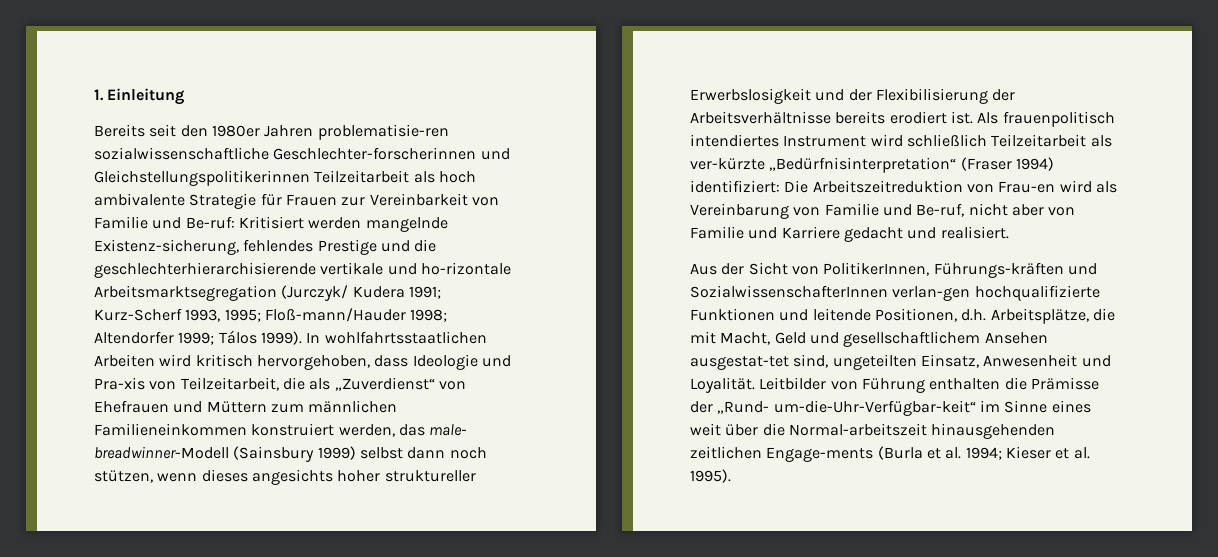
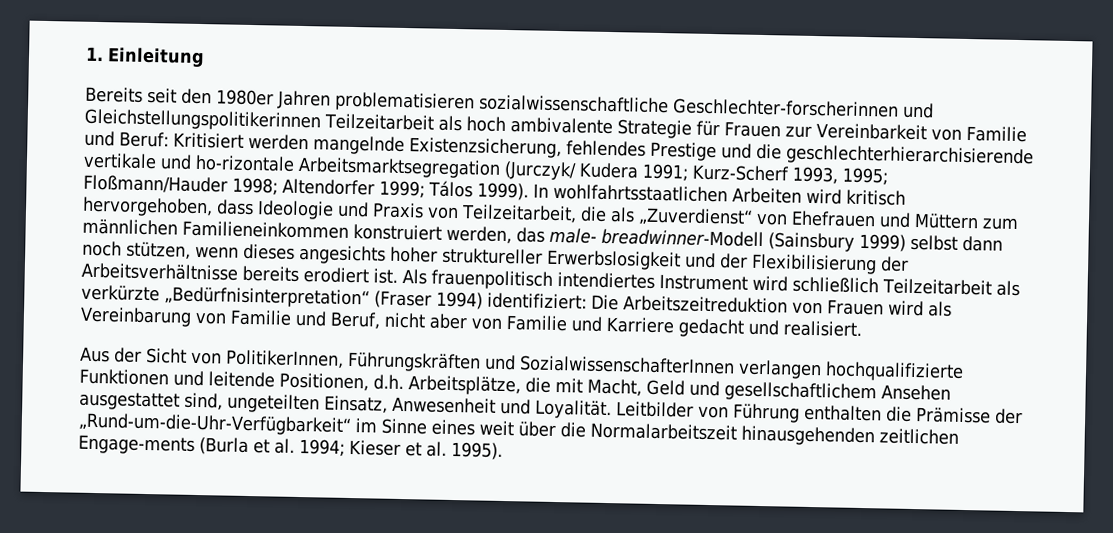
- Bereits seit den 1980er Jahren problematisie-ren sozialwissenschaftliche Geschlechter-forscherinnen und Gleichstellungspolitikerinnen Teilzeitarbeit als hoch ambivalente Strategie für Frauen zur Vereinbarkeit von Familie und Be-ruf: Kritisiert werden mangelnde Existenz-sicherung, fehlendes Prestige und die geschlechterhierarchisierende vertikale und ho-rizontale Arbeitsmarktsegregation (Jurczyk/ Kudera 1991; Kurz-Scherf 1993, 1995; Floß-mann/Hauder 1998; Altendorfer 1999; Tálos 1999).
+ Bereits seit den 1980er Jahren problematisieren sozialwissenschaftliche Geschlechter-forscherinnen und Gleichstellungspolitikerinnen Teilzeitarbeit als hoch ambivalente Strategie für Frauen zur Vereinbarkeit von Familie und Beruf: Kritisiert werden mangelnde Existenzsicherung, fehlendes Prestige und die geschlechterhierarchisierende vertikale und ho-rizontale Arbeitsmarktsegregation (Jurczyk/ Kudera 1991; Kurz-Scherf 1993, 1995; Floßmann/Hauder 1998; Altendorfer 1999; Tálos 1999).
- In wohlfahrtsstaatlichen Arbeiten wird kritisch hervorgehoben, dass Ideologie und Pra-xis von Teilzeitarbeit, die als „Zuverdienst“ von Ehefrauen und Müttern zum männlichen Familieneinkommen konstruiert werden, das male- breadwinner-Modell (Sainsbury 1999) selbst dann noch stützen, wenn dieses angesichts hoher struktureller Erwerbslosigkeit und der Flexibilisierung der Arbeitsverhältnisse bereits erodiert ist.
+ In wohlfahrtsstaatlichen Arbeiten wird kritisch hervorgehoben, dass Ideologie und Praxis von Teilzeitarbeit, die als „Zuverdienst“ von Ehefrauen und Müttern zum männlichen Familieneinkommen konstruiert werden, das male- breadwinner-Modell (Sainsbury 1999) selbst dann noch stützen, wenn dieses angesichts hoher struktureller Erwerbslosigkeit und der Flexibilisierung der Arbeitsverhältnisse bereits erodiert ist.
- Als frauenpolitisch intendiertes Instrument wird schließlich Teilzeitarbeit als ver-kürzte „Bedürfnisinterpretation“ (Fraser 1994) identifiziert: Die Arbeitszeitreduktion von Frau-en wird als Vereinbarung von Familie und Be-ruf, nicht aber von Familie und Karriere gedacht und realisiert.
+ Als frauenpolitisch intendiertes Instrument wird schließlich Teilzeitarbeit als verkürzte „Bedürfnisinterpretation“ (Fraser 1994) identifiziert: Die Arbeitszeitreduktion von Frauen wird als Vereinbarung von Familie und Beruf, nicht aber von Familie und Karriere gedacht und realisiert.
- Aus der Sicht von PolitikerInnen, Führungs-kräften und SozialwissenschafterInnen verlan-gen hochqualifizierte Funktionen und leitende Positionen, d.h. Arbeitsplätze, die mit Macht, Geld und gesellschaftlichem Ansehen ausgestat-tet sind, ungeteilten Einsatz, Anwesenheit und Loyalität.
+ Aus der Sicht von PolitikerInnen, Führungskräften und SozialwissenschafterInnen verlangen hochqualifizierte Funktionen und leitende Positionen, d.h. Arbeitsplätze, die mit Macht, Geld und gesellschaftlichem Ansehen ausgestattet sind, ungeteilten Einsatz, Anwesenheit und Loyalität.
- Leitbilder von Führung enthalten die Prämisse der „Rund- um-die-Uhr-Verfügbar-keit“ im Sinne eines weit über die Normal-arbeitszeit hinausgehenden zeitlichen Engage-ments (Burla et al. 1994; Kieser et al. 1995).
+ Leitbilder von Führung enthalten die Prämisse der „Rund-um-die-Uhr-Verfügbarkeit“ im Sinne eines weit über die Normalarbeitszeit hinausgehenden zeitlichen Engage-ments (Burla et al. 1994; Kieser et al. 1995).

